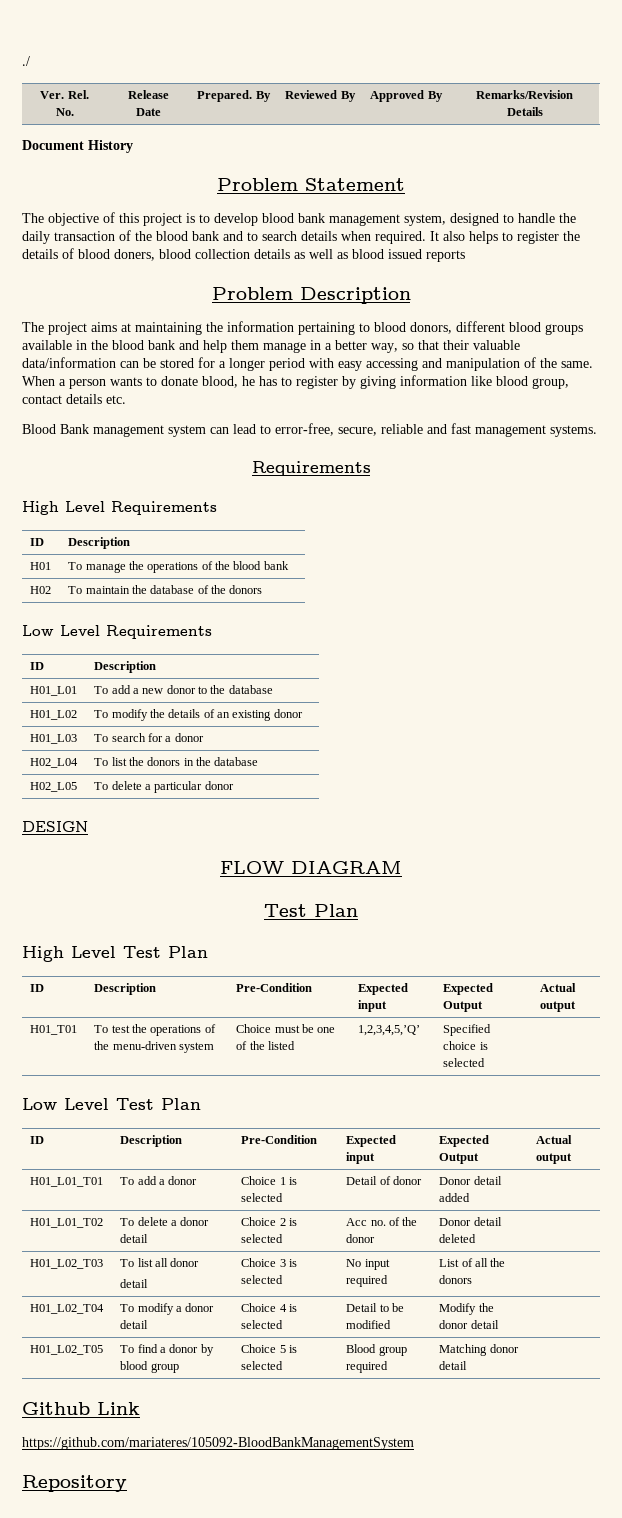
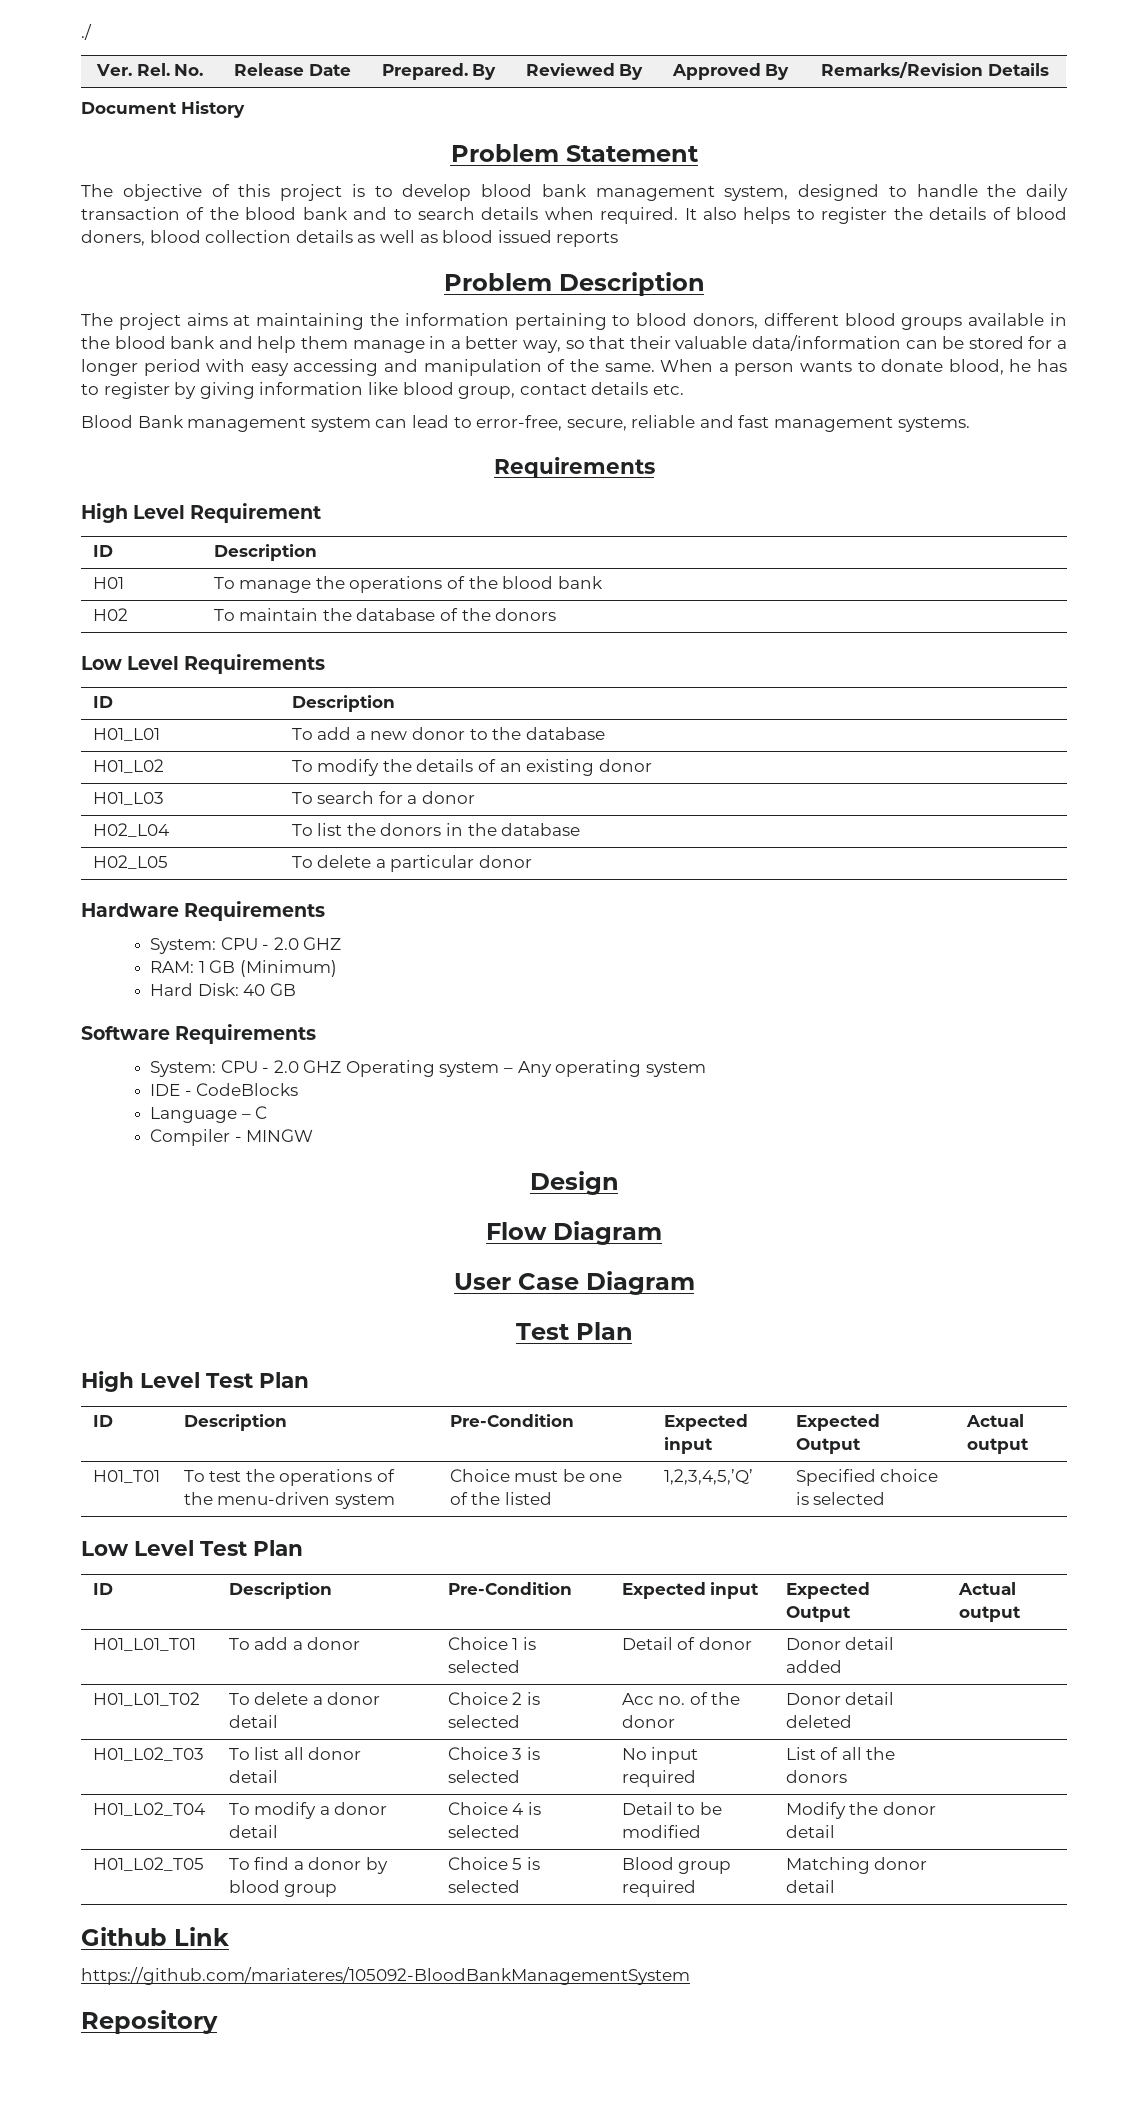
- High Level Requirements
+ High Level Requirement
- DESIGN
- FLOW DIAGRAM
+ Hardware Requirements
+ System: CPU - 2.0 GHZ
+ RAM: 1 GB (Minimum)
+ Hard Disk: 40 GB
+ Software Requirements
+ System: CPU - 2.0 GHZ Operating system – Any operating system
+ IDE - CodeBlocks
+ Language – C
+ Compiler - MINGW
+ Design
+ Flow Diagram
+ User Case Diagram

